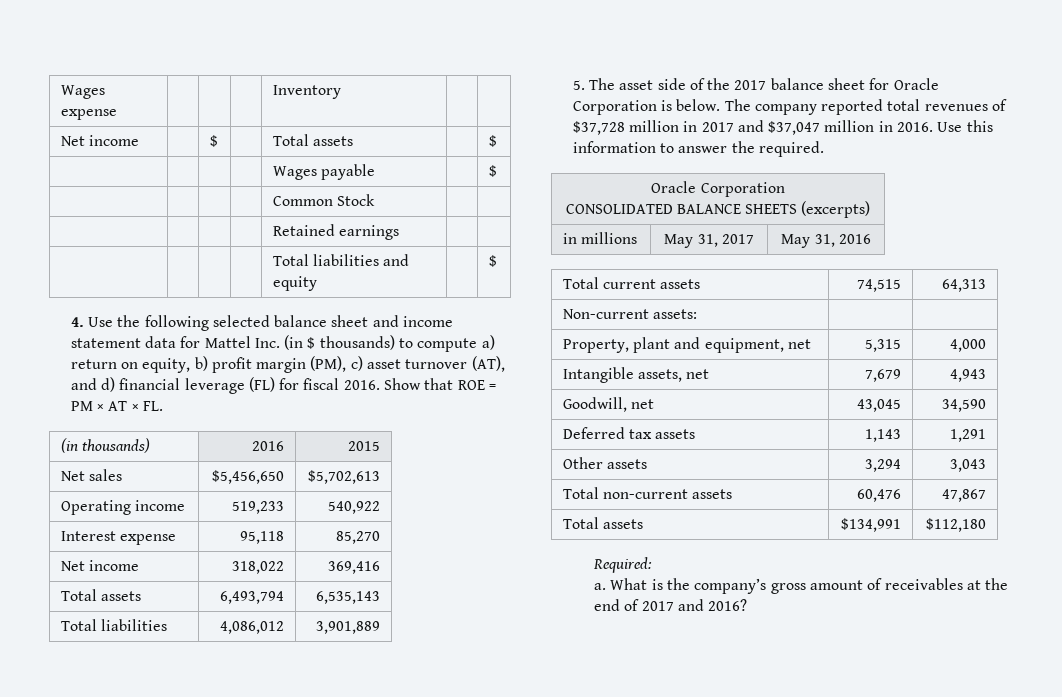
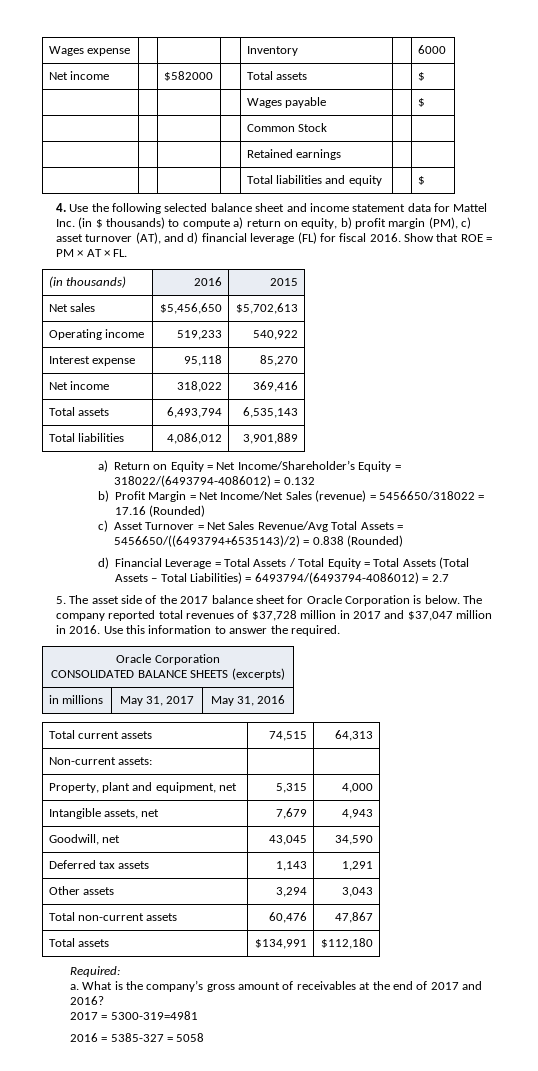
- Wages expense | | | | Inventory | |
+ Wages expense | | | | Inventory | | 6000
- Net income | | $ | | Total assets | | $
+ Net income | | $582000 | | Total assets | | $
+ a) Return on Equity = Net Income/Shareholder’s Equity = 318022/(6493794-4086012) = 0.132
+ b) Profit Margin = Net Income/Net Sales (revenue) = 5456650/318022 = 17.16 (Rounded)
+ c) Asset Turnover = Net Sales Revenue/Avg Total Assets = 5456650/((6493794+6535143)/2) = 0.838 (Rounded)
+ d) Financial Leverage = Total Assets / Total Equity = Total Assets (Total Assets – Total Liabilities) = 6493794/(6493794-4086012) = 2.7
+ 2017 = 5300-319=4981
+ 2016 = 5385-327 = 5058

